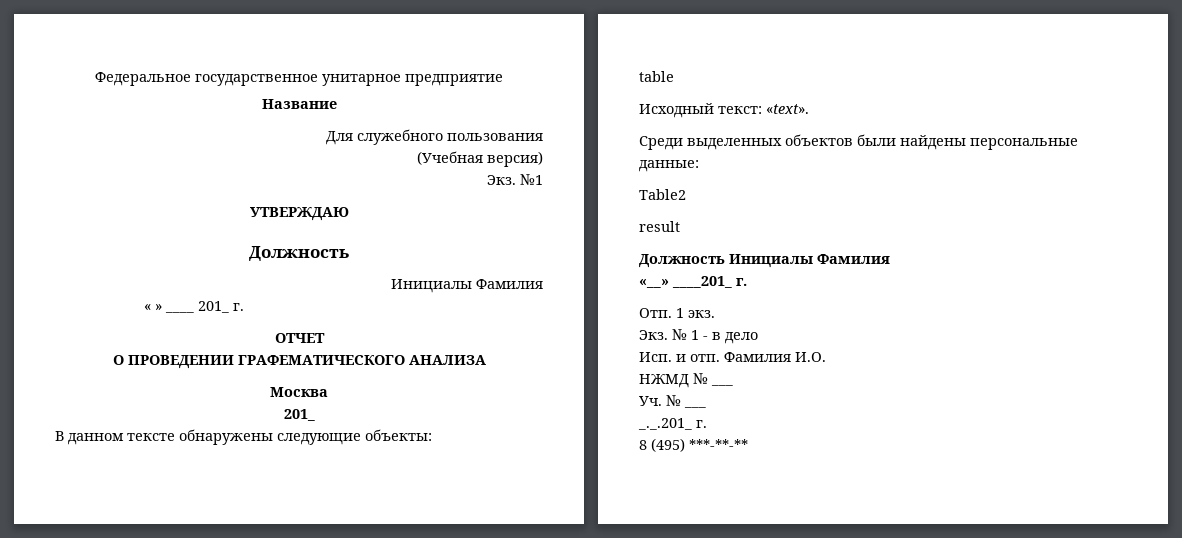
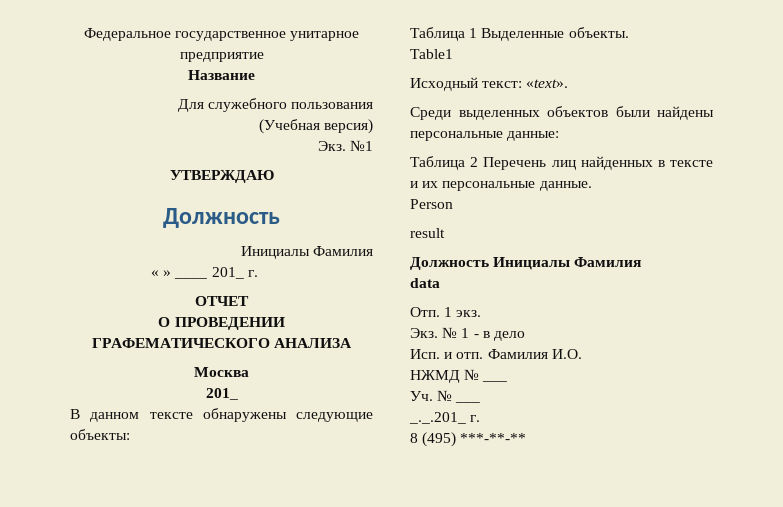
- table
+ Таблица 1 Выделенные объекты.
+ Table1
- Table2
+ Таблица 2 Перечень лиц найденных в тексте и их персональные данные.
+ Person
- «__» ____201_ г.
+ data

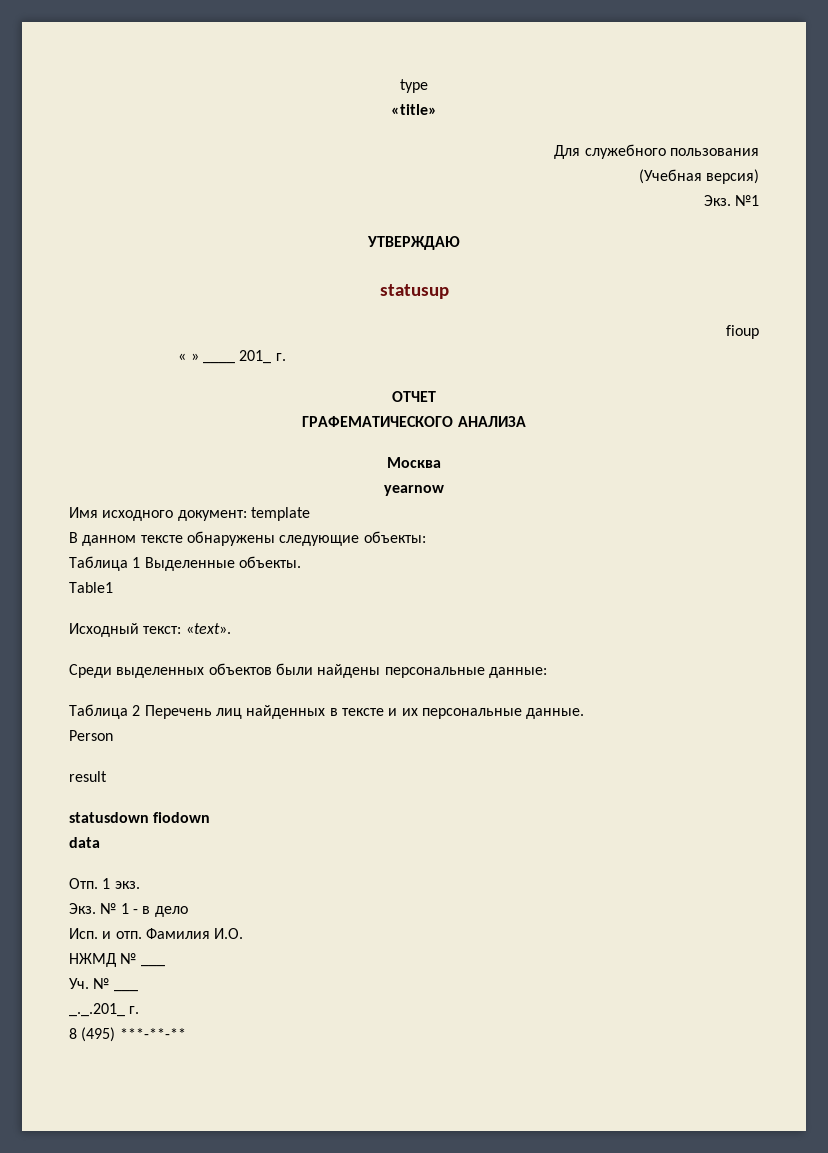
- Федеральное государственное унитарное предприятие
- Название
+ type
+ «title»
  УТВЕРЖДАЮ
- Должность
- Инициалы Фамилия
+ statusup
+ fioup
- О ПРОВЕДЕНИИ ГРАФЕМАТИЧЕСКОГО АНАЛИЗА
+ ГРАФЕМАТИЧЕСКОГО АНАЛИЗА
  Москва
- 201_
+ yearnow
+ Имя исходного документ: template
- Должность Инициалы Фамилия
+ statusdown fiodown

